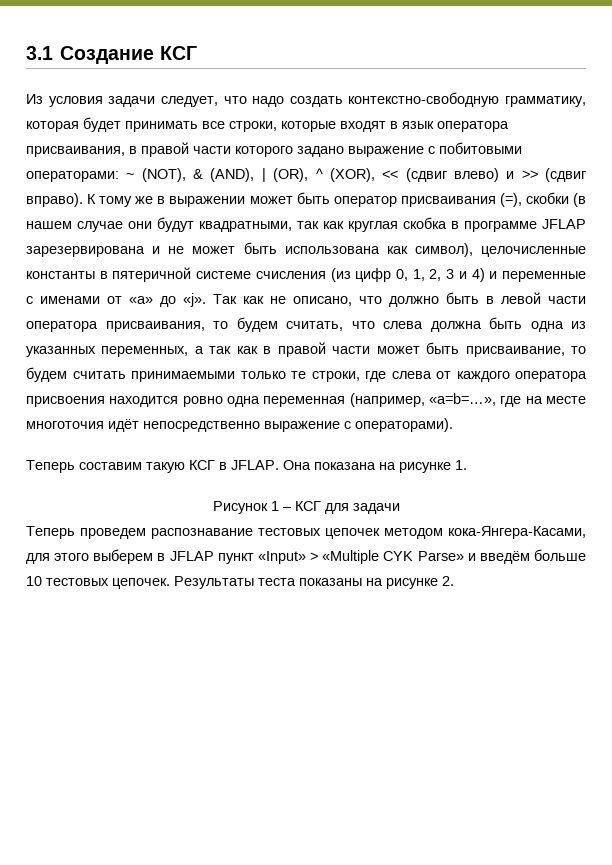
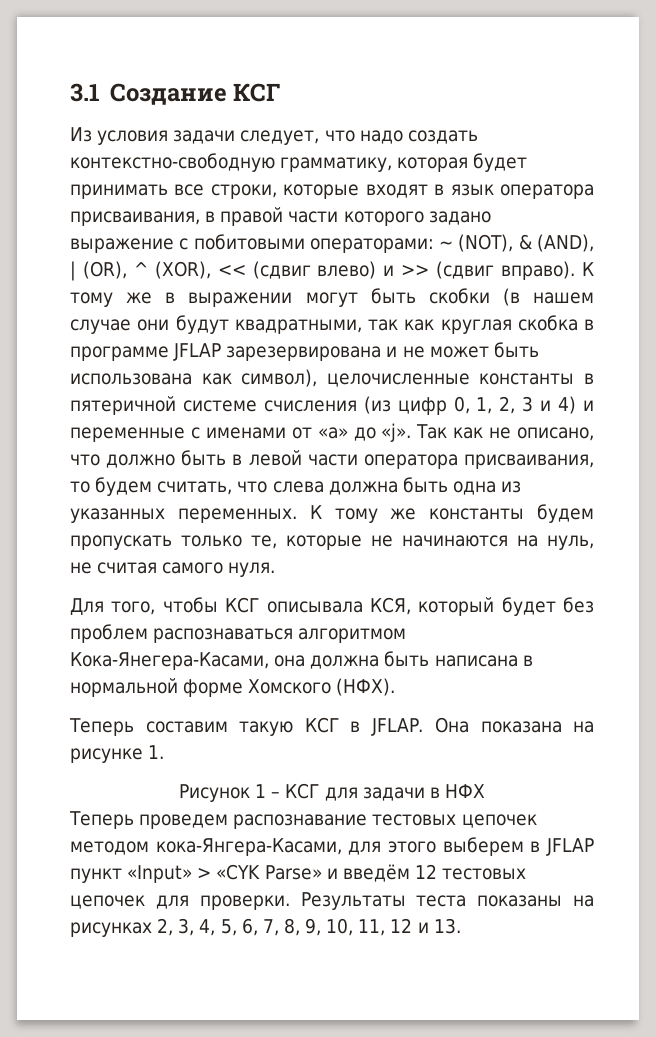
- К тому же в выражении может быть оператор присваивания (=), скобки (в нашем случае они будут квадратными, так как круглая скобка в программе JFLAP зарезервирована и не может быть использована как символ), целочисленные константы в пятеричной системе счисления (из цифр 0, 1, 2, 3 и 4) и переменные с именами от «a» до «j».
+ К тому же в выражении могут быть скобки (в нашем случае они будут квадратными, так как круглая скобка в программе JFLAP зарезервирована и не может быть использована как символ), целочисленные константы в пятеричной системе счисления (из цифр 0, 1, 2, 3 и 4) и переменные с именами от «a» до «j».
- Так как не описано, что должно быть в левой части оператора присваивания, то будем считать, что слева должна быть одна из указанных переменных, а так как в правой части может быть присваивание, то будем считать принимаемыми только те строки, где слева от каждого оператора присвоения находится ровно одна переменная (например, «a=b=…», где на месте многоточия идёт непосредственно выражение с операторами).
+ Так как не описано, что должно быть в левой части оператора присваивания, то будем считать, что слева должна быть одна из указанных переменных. К тому же константы будем пропускать только те, которые не начинаются на нуль, не считая самого нуля.
+ Для того, чтобы КСГ описывала КСЯ, который будет без проблем распознаваться алгоритмом Кока-Янегера-Касами, она должна быть написана в нормальной форме Хомского (НФХ).
- Рисунок 1 – КСГ для задачи
+ Рисунок 1 – КСГ для задачи в НФХ
- Теперь проведем распознавание тестовых цепочек методом кока-Янгера-Касами, для этого выберем в JFLAP пункт «Input» > «Multiple CYK Parse» и введём больше 10 тестовых цепочек. Результаты теста показаны на рисунке 2.
+ Теперь проведем распознавание тестовых цепочек методом кока-Янгера-Касами, для этого выберем в JFLAP пункт «Input» > «CYK Parse» и введём 12 тестовых цепочек для проверки. Результаты теста показаны на рисунках 2, 3, 4, 5, 6, 7, 8, 9, 10, 11, 12 и 13.

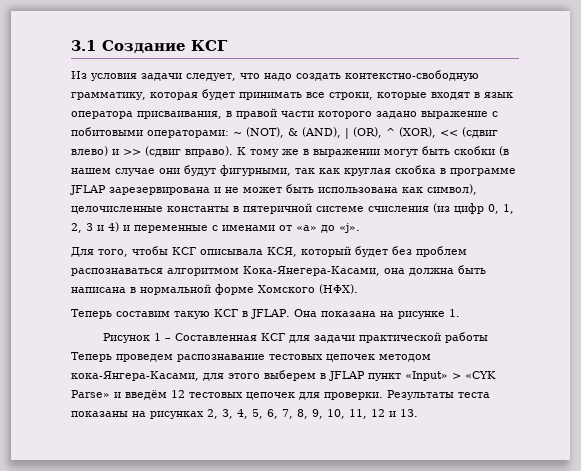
- К тому же в выражении могут быть скобки (в нашем случае они будут квадратными, так как круглая скобка в программе JFLAP зарезервирована и не может быть использована как символ), целочисленные константы в пятеричной системе счисления (из цифр 0, 1, 2, 3 и 4) и переменные с именами от «a» до «j». Так как не описано, что должно быть в левой части оператора присваивания, то будем считать, что слева должна быть одна из указанных переменных. К тому же константы будем пропускать только те, которые не начинаются на нуль, не считая самого нуля.
+ К тому же в выражении могут быть скобки (в нашем случае они будут фигурными, так как круглая скобка в программе JFLAP зарезервирована и не может быть использована как символ), целочисленные константы в пятеричной системе счисления (из цифр 0, 1, 2, 3 и 4) и переменные с именами от «a» до «j».
- Рисунок 1 – КСГ для задачи в НФХ
+ Рисунок 1 – Составленная КСГ для задачи практической работы

